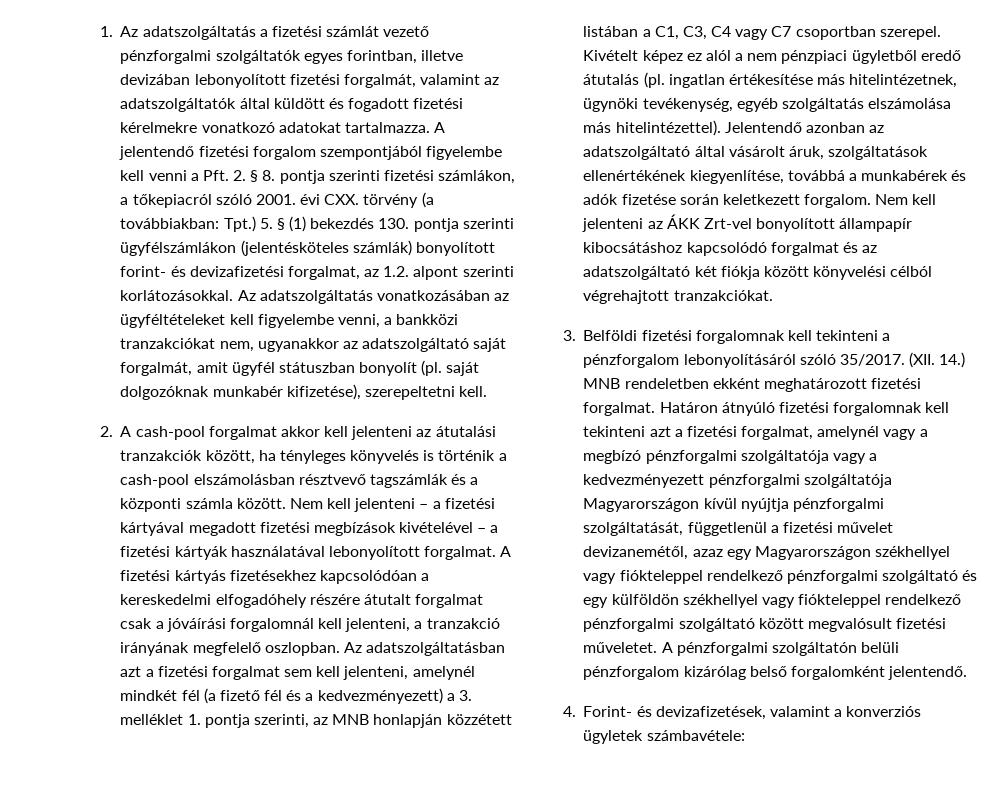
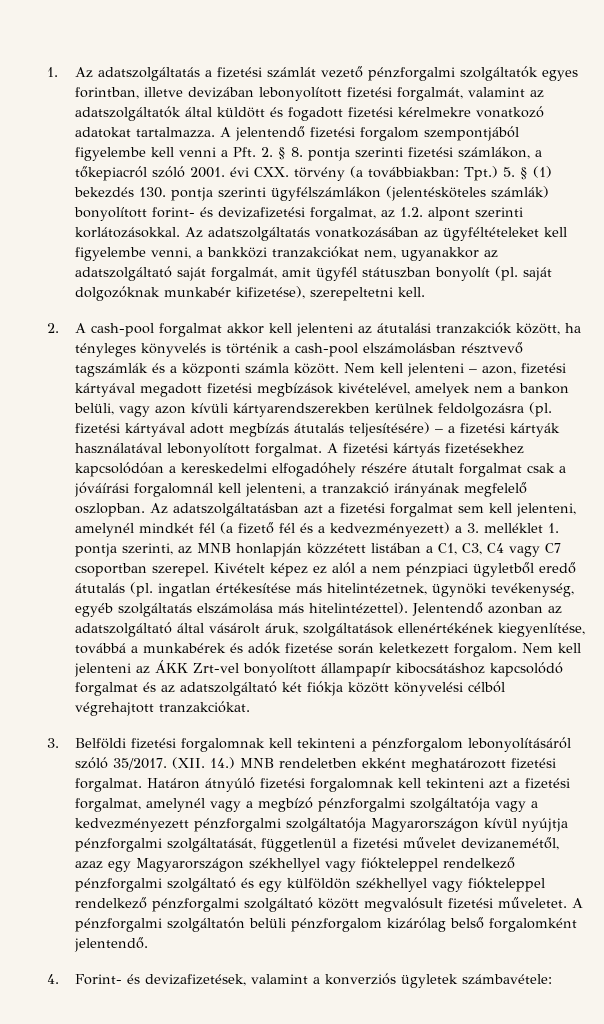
- Nem kell jelenteni – a fizetési kártyával megadott fizetési megbízások kivételével – a fizetési kártyák használatával lebonyolított forgalmat.
+ Nem kell jelenteni – azon, fizetési kártyával megadott fizetési megbízások kivételével, amelyek nem a bankon belüli, vagy azon kívüli kártyarendszerekben kerülnek feldolgozásra (pl. fizetési kártyával adott megbízás átutalás teljesítésére) – a fizetési kártyák használatával lebonyolított forgalmat.

